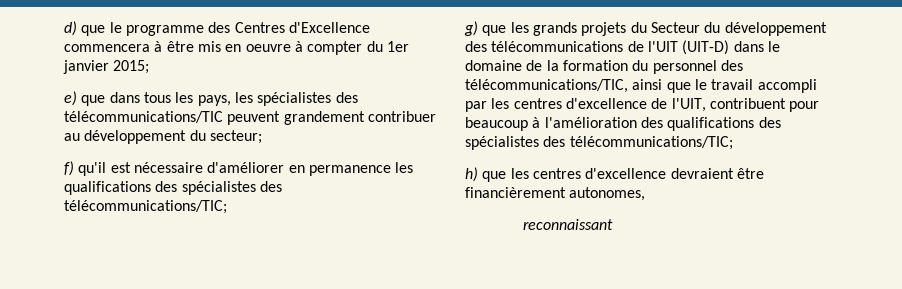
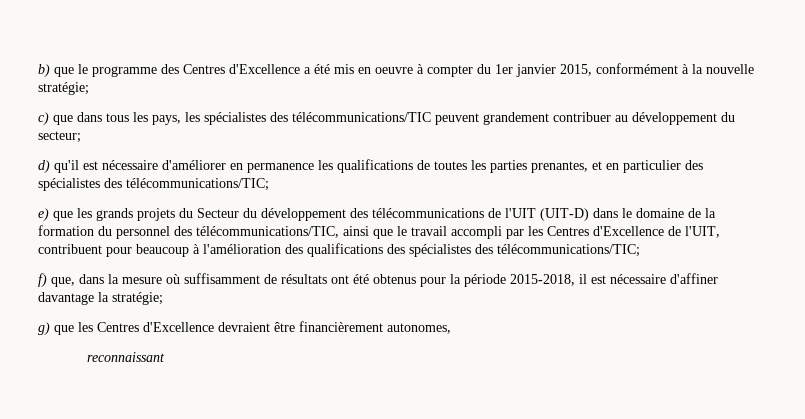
- d) que le programme des Centres d'Excellence commencera à être mis en oeuvre à compter du 1er janvier 2015;
- e) que dans tous les pays, les spécialistes des télécommunications/TIC peuvent grandement contribuer au développement du secteur;
+ b) que le programme des Centres d'Excellence a été mis en oeuvre à compter du 1er janvier 2015, conformément à la nouvelle stratégie;
+ c) que dans tous les pays, les spécialistes des télécommunications/TIC peuvent grandement contribuer au développement du secteur;
- f) qu'il est nécessaire d'améliorer en permanence les qualifications des spécialistes des télécommunications/TIC;
- g) que les grands projets du Secteur du développement des télécommunications de l'UIT (UIT-D) dans le domaine de la formation du personnel des télécommunications/TIC, ainsi que le travail accompli par les centres d'excellence de l'UIT, contribuent pour beaucoup à l'amélioration des qualifications des spécialistes des télécommunications/TIC;
+ d) qu'il est nécessaire d'améliorer en permanence les qualifications de toutes les parties prenantes, et en particulier des spécialistes des télécommunications/TIC;
+ e) que les grands projets du Secteur du développement des télécommunications de l'UIT (UIT-D) dans le domaine de la formation du personnel des télécommunications/TIC, ainsi que le travail accompli par les Centres d'Excellence de l'UIT, contribuent pour beaucoup à l'amélioration des qualifications des spécialistes des télécommunications/TIC;
- h) que les centres d'excellence devraient être financièrement autonomes,
+ f) que, dans la mesure où suffisamment de résultats ont été obtenus pour la période 2015-2018, il est nécessaire d'affiner davantage la stratégie;
+ g) que les Centres d'Excellence devraient être financièrement autonomes,

